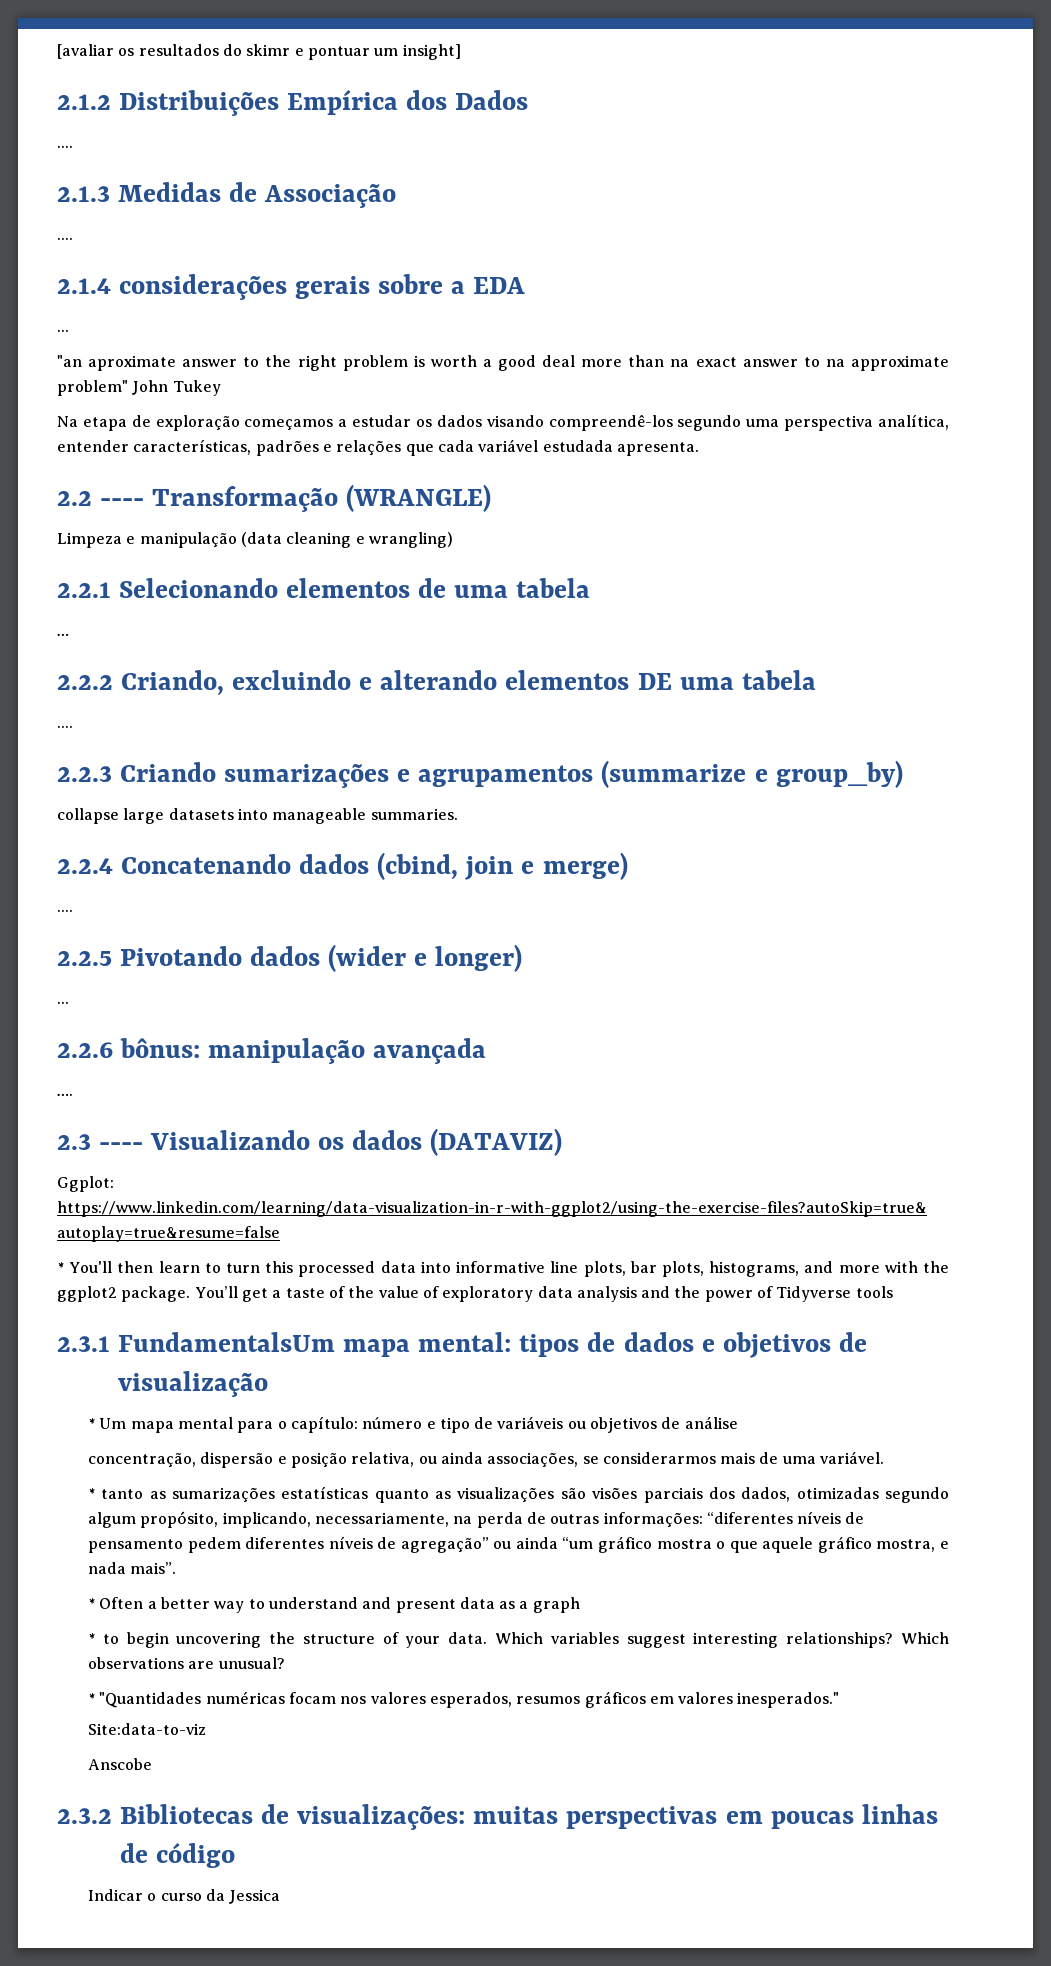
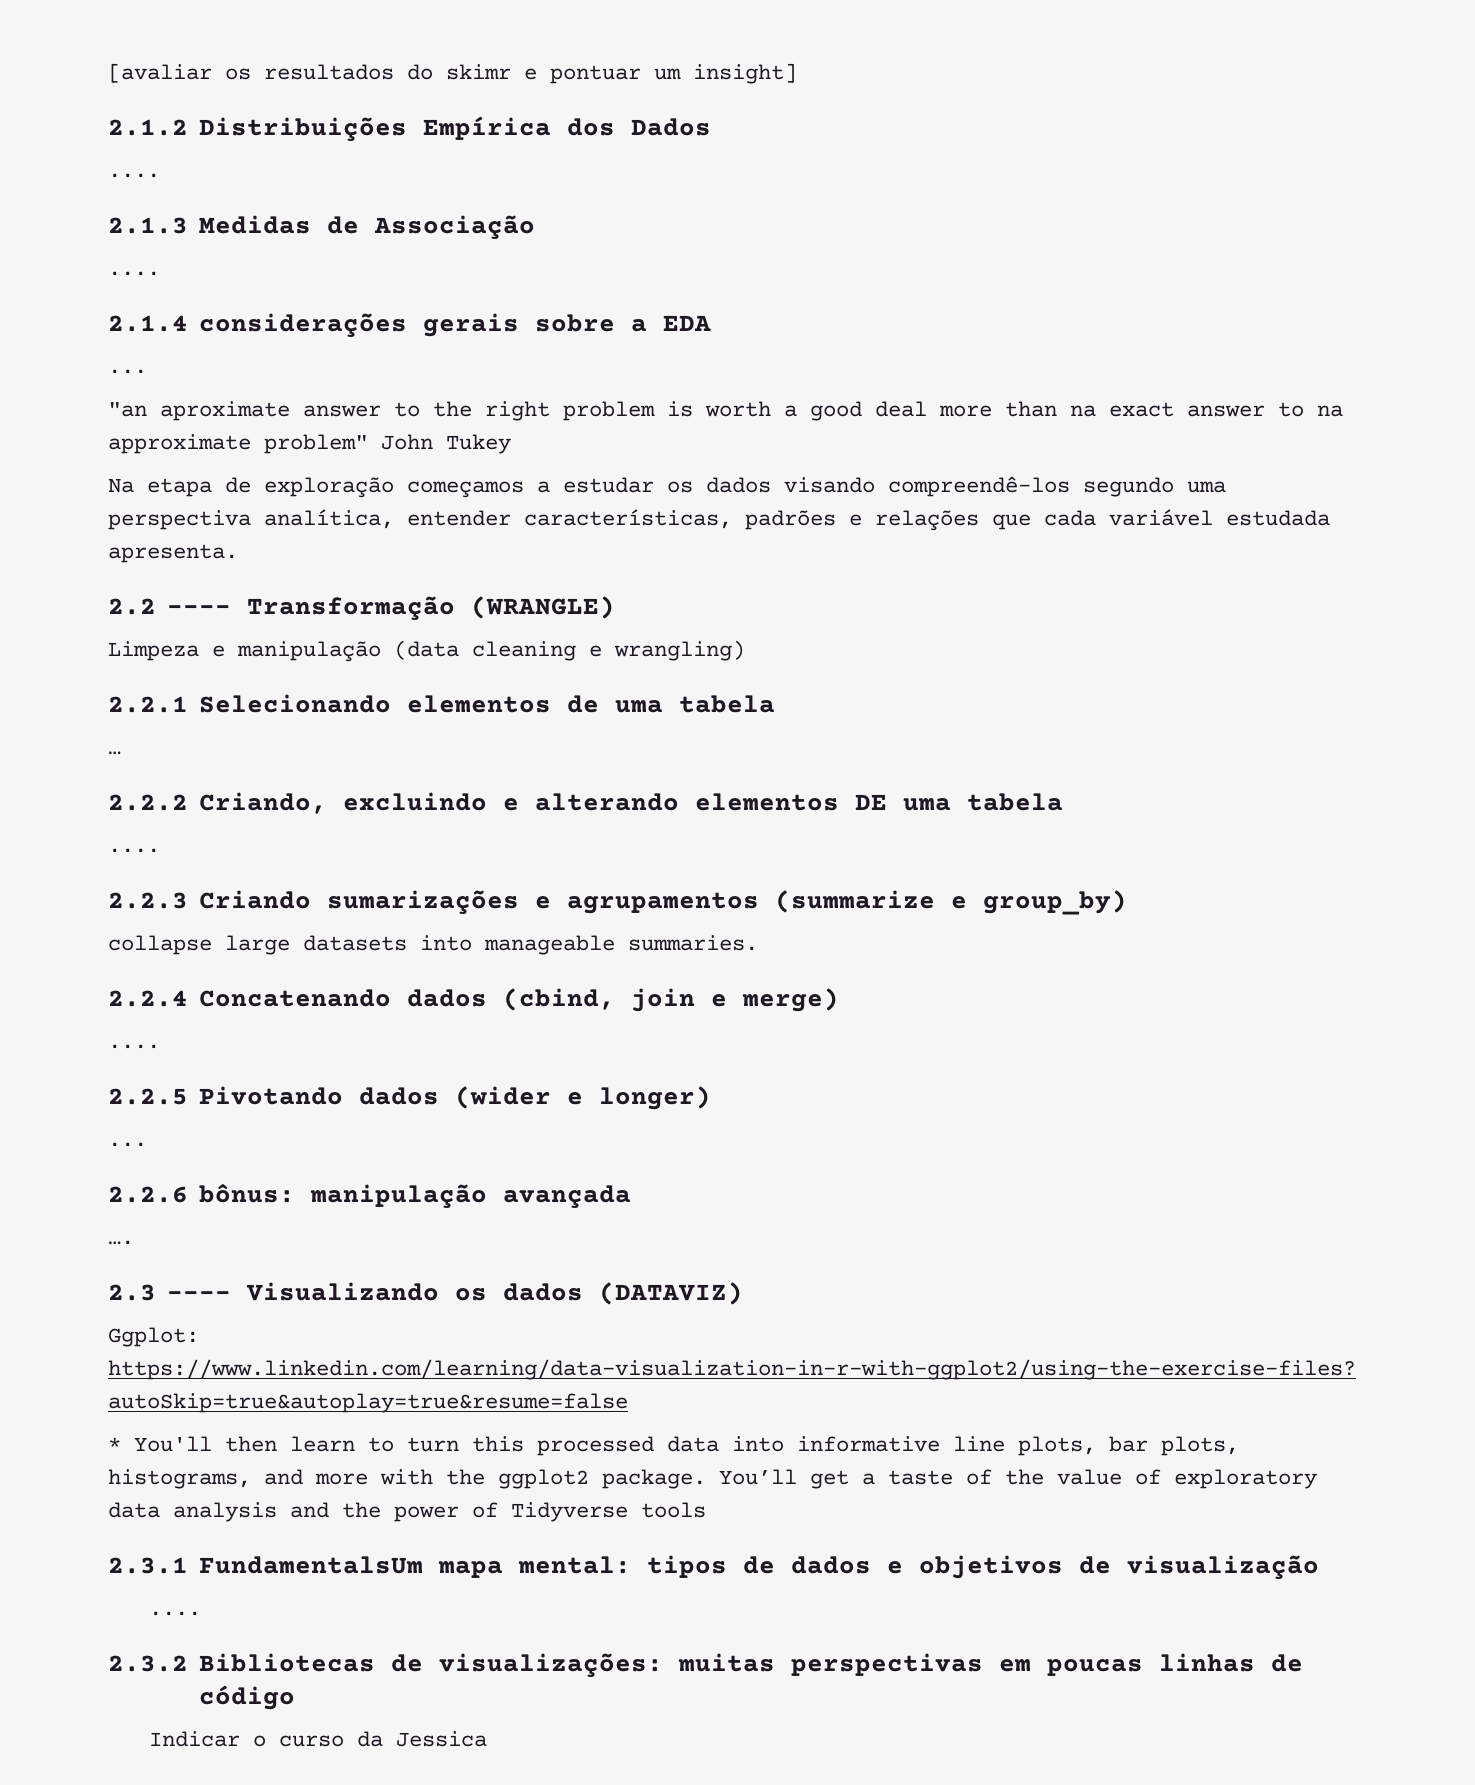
  2.3.1 FundamentalsUm mapa mental: tipos de dados e objetivos de visualização
- * Um mapa mental para o capítulo: número e tipo de variáveis ou objetivos de análise
- concentração, dispersão e posição relativa, ou ainda associações, se considerarmos mais de uma variável.
- * tanto as sumarizações estatísticas quanto as visualizações são visões parciais dos dados, otimizadas segundo algum propósito, implicando, necessariamente, na perda de outras informações: “diferentes níveis de pensamento pedem diferentes níveis de agregação” ou ainda “um gráfico mostra o que aquele gráfico mostra, e nada mais”.
- * Often a better way to understand and present data as a graph
- * to begin uncovering the structure of your data. Which variables suggest interesting relationships? Which observations are unusual?
- * "Quantidades numéricas focam nos valores esperados, resumos gráficos em valores inesperados."
- Site:data-to-viz
- Anscobe
+ ....

